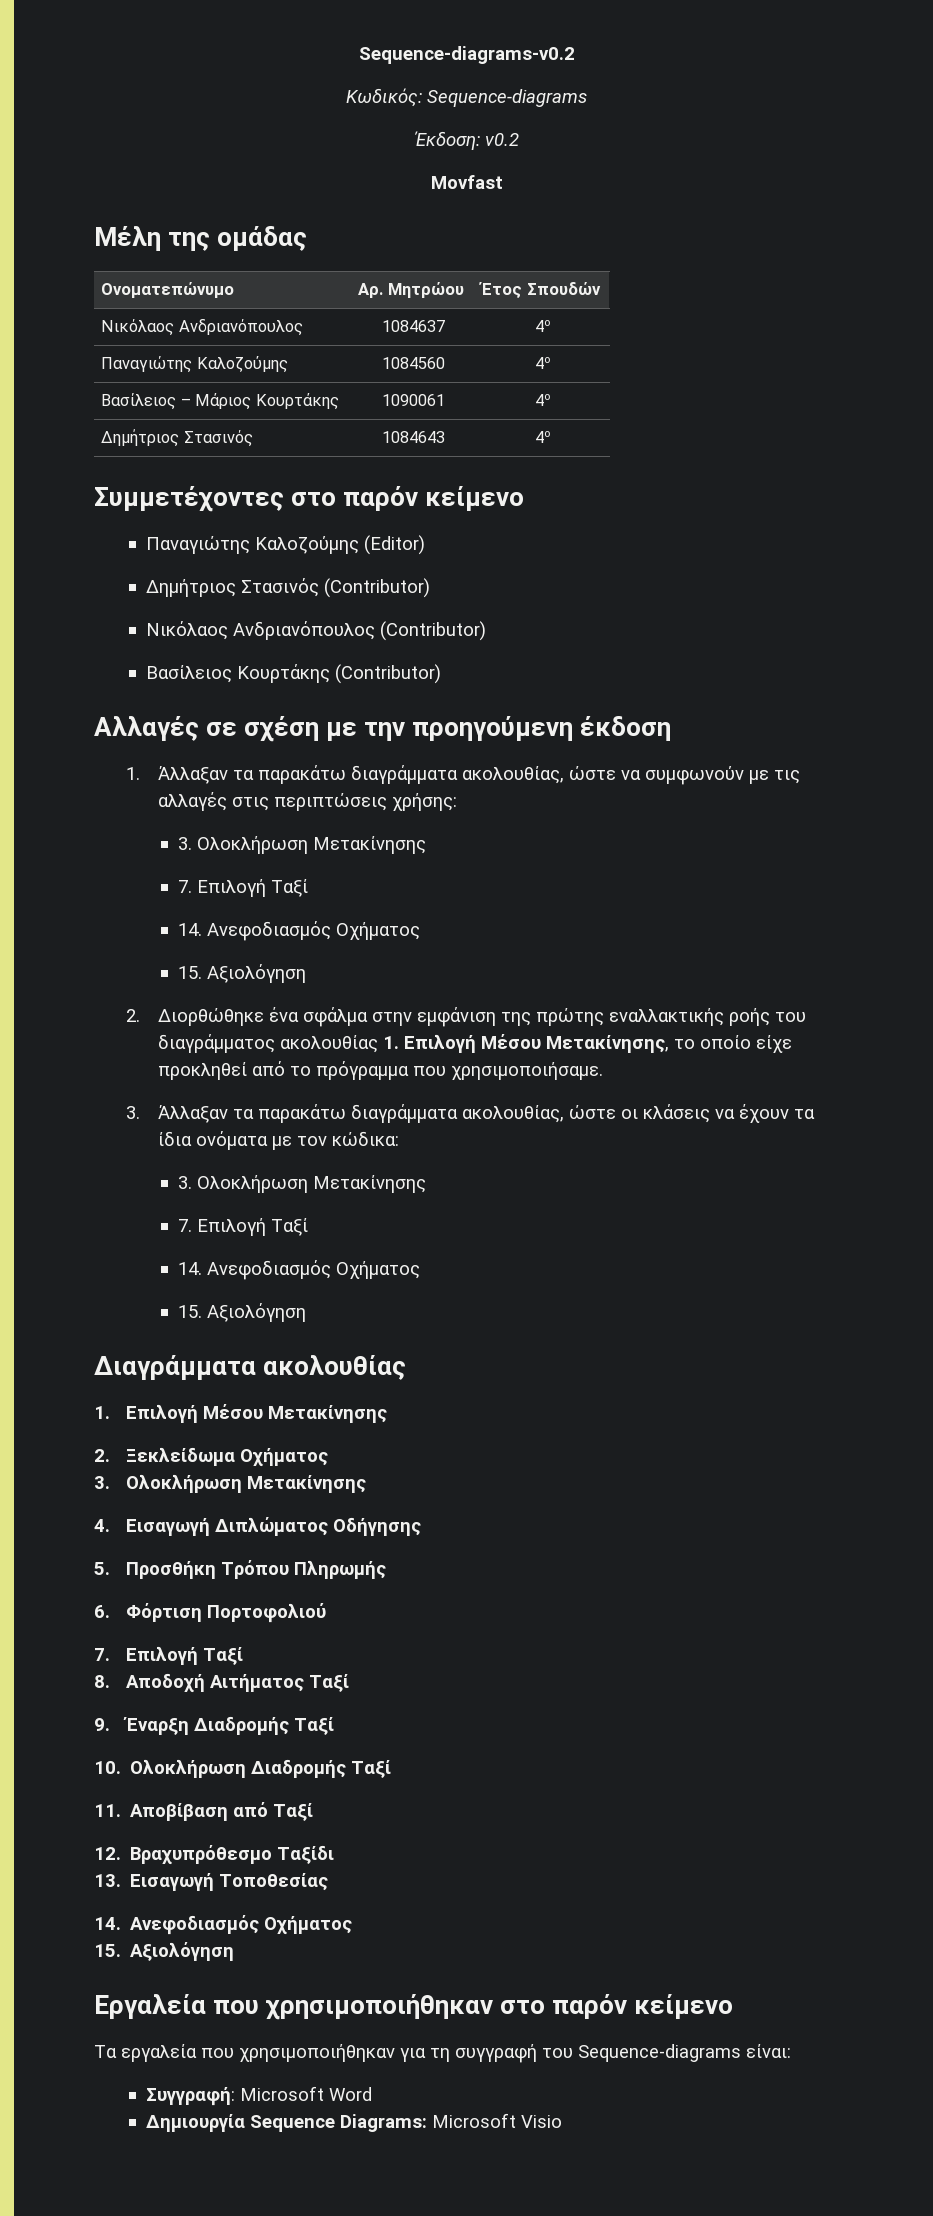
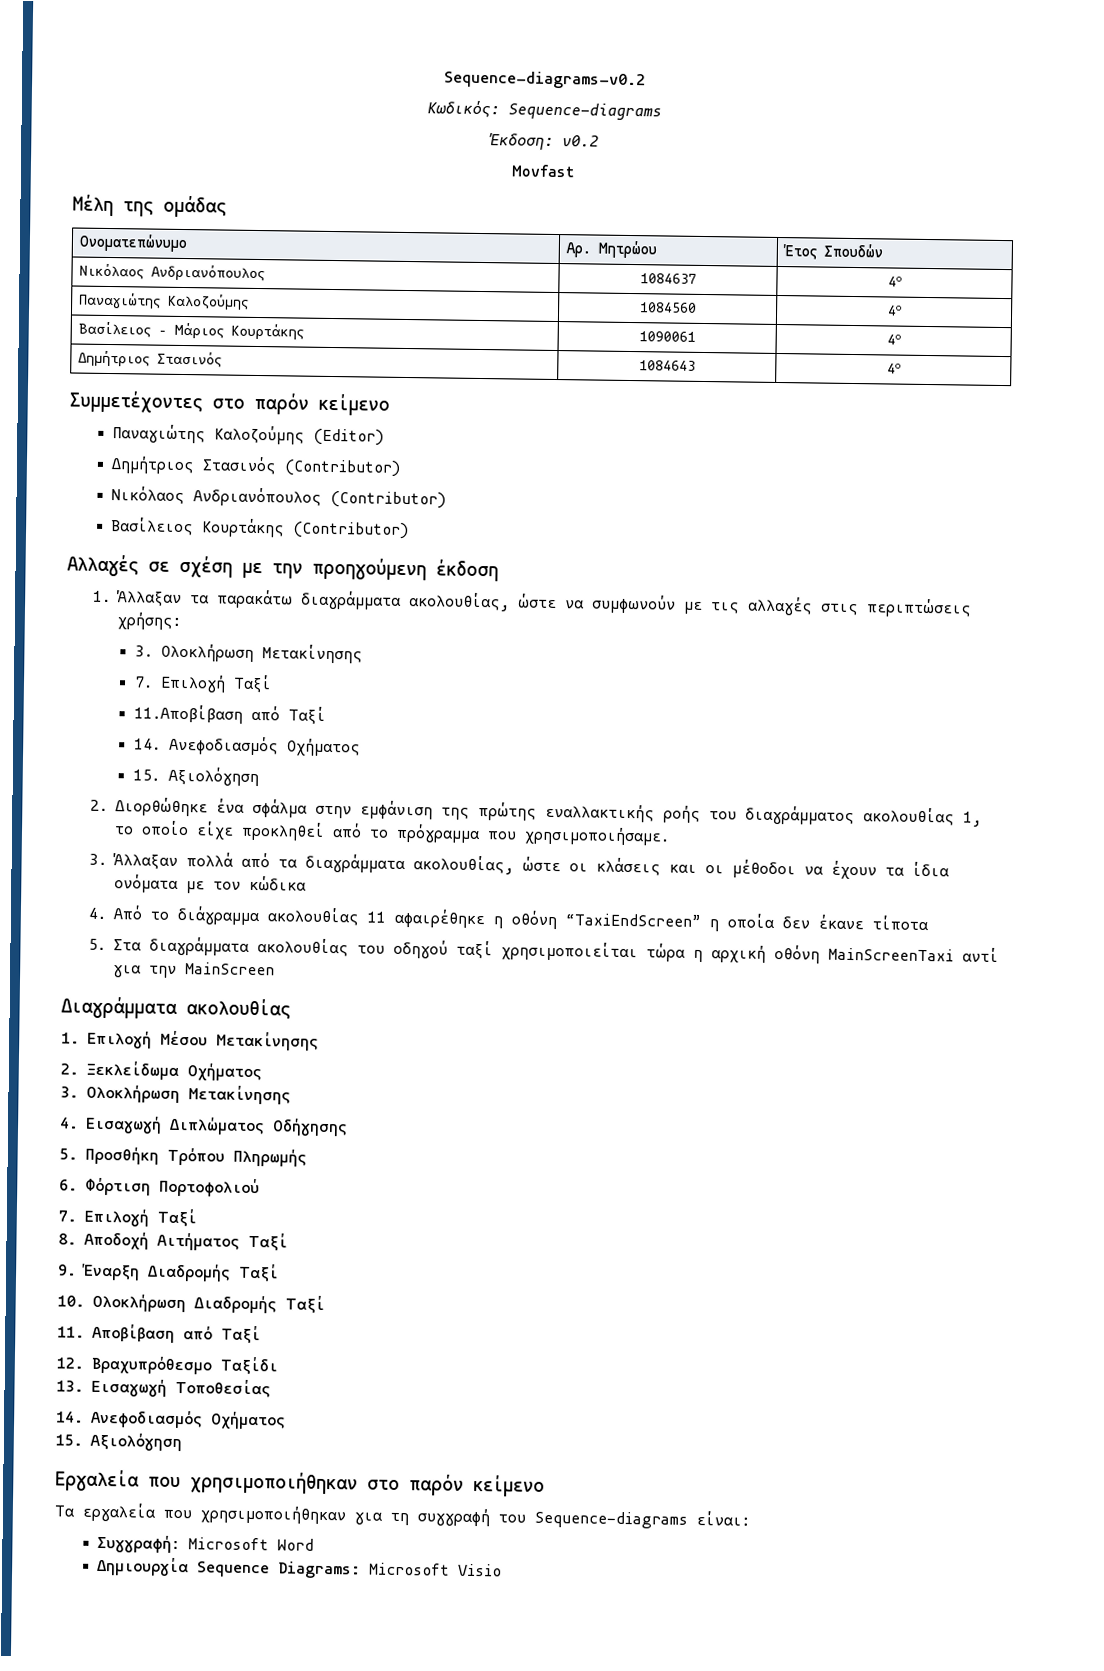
+ 11.Αποβίβαση από Ταξί
- 2. Διορθώθηκε ένα σφάλμα στην εμφάνιση της πρώτης εναλλακτικής ροής του διαγράμματος ακολουθίας 1. Επιλογή Μέσου Μετακίνησης, το οποίο είχε προκληθεί από το πρόγραμμα που χρησιμοποιήσαμε.
+ 2. Διορθώθηκε ένα σφάλμα στην εμφάνιση της πρώτης εναλλακτικής ροής του διαγράμματος ακολουθίας 1, το οποίο είχε προκληθεί από το πρόγραμμα που χρησιμοποιήσαμε.
- 3. Άλλαξαν τα παρακάτω διαγράμματα ακολουθίας, ώστε οι κλάσεις να έχουν τα ίδια ονόματα με τον κώδικα:
- 3. Ολοκλήρωση Μετακίνησης
- 7. Επιλογή Ταξί
- 14. Ανεφοδιασμός Οχήματος
- 15. Αξιολόγηση
+ 3. Άλλαξαν πολλά από τα διαγράμματα ακολουθίας, ώστε οι κλάσεις και οι μέθοδοι να έχουν τα ίδια ονόματα με τον κώδικα
+ 4. Από το διάγραμμα ακολουθίας 11 αφαιρέθηκε η οθόνη “TaxiEndScreen” η οποία δεν έκανε τίποτα
+ 5. Στα διαγράμματα ακολουθίας του οδηγού ταξί χρησιμοποιείται τώρα η αρχική οθόνη MainScreenTaxi αντί για την MainScreen

